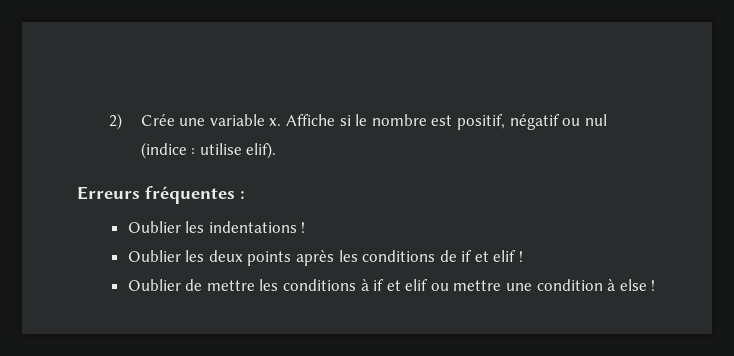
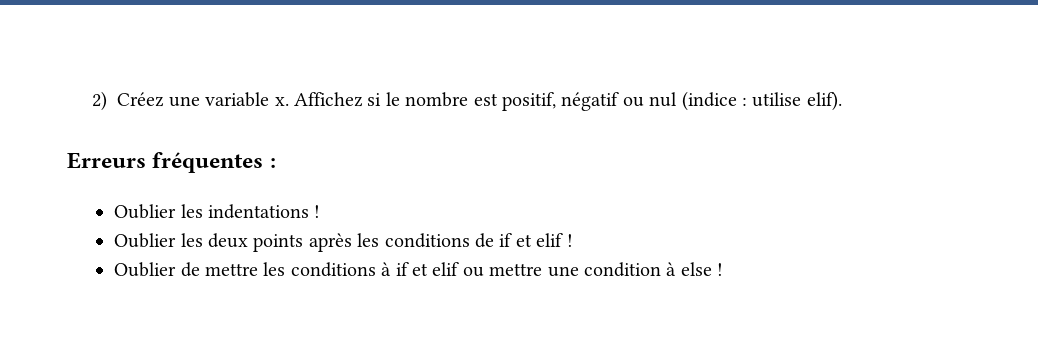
- 2) Crée une variable x.
+ 2) Créez une variable x.
- Affiche si le nombre est positif, négatif ou nul (indice : utilise elif).
+ Affichez si le nombre est positif, négatif ou nul (indice : utilise elif).

